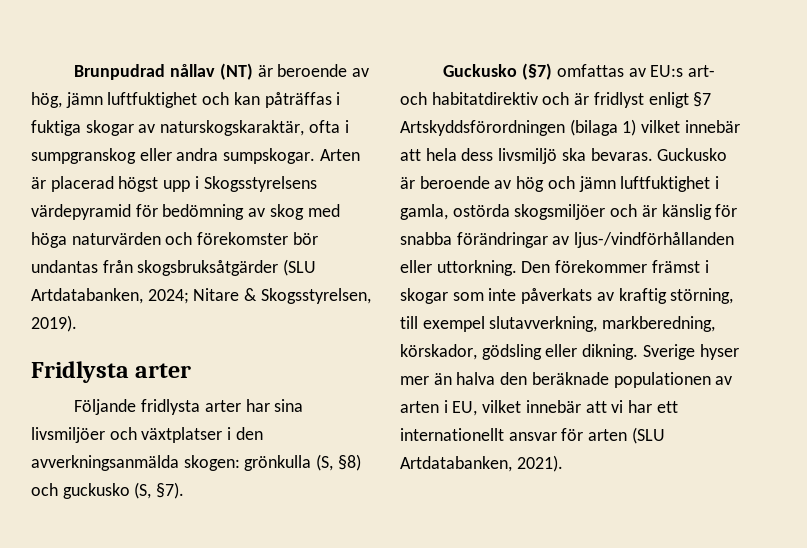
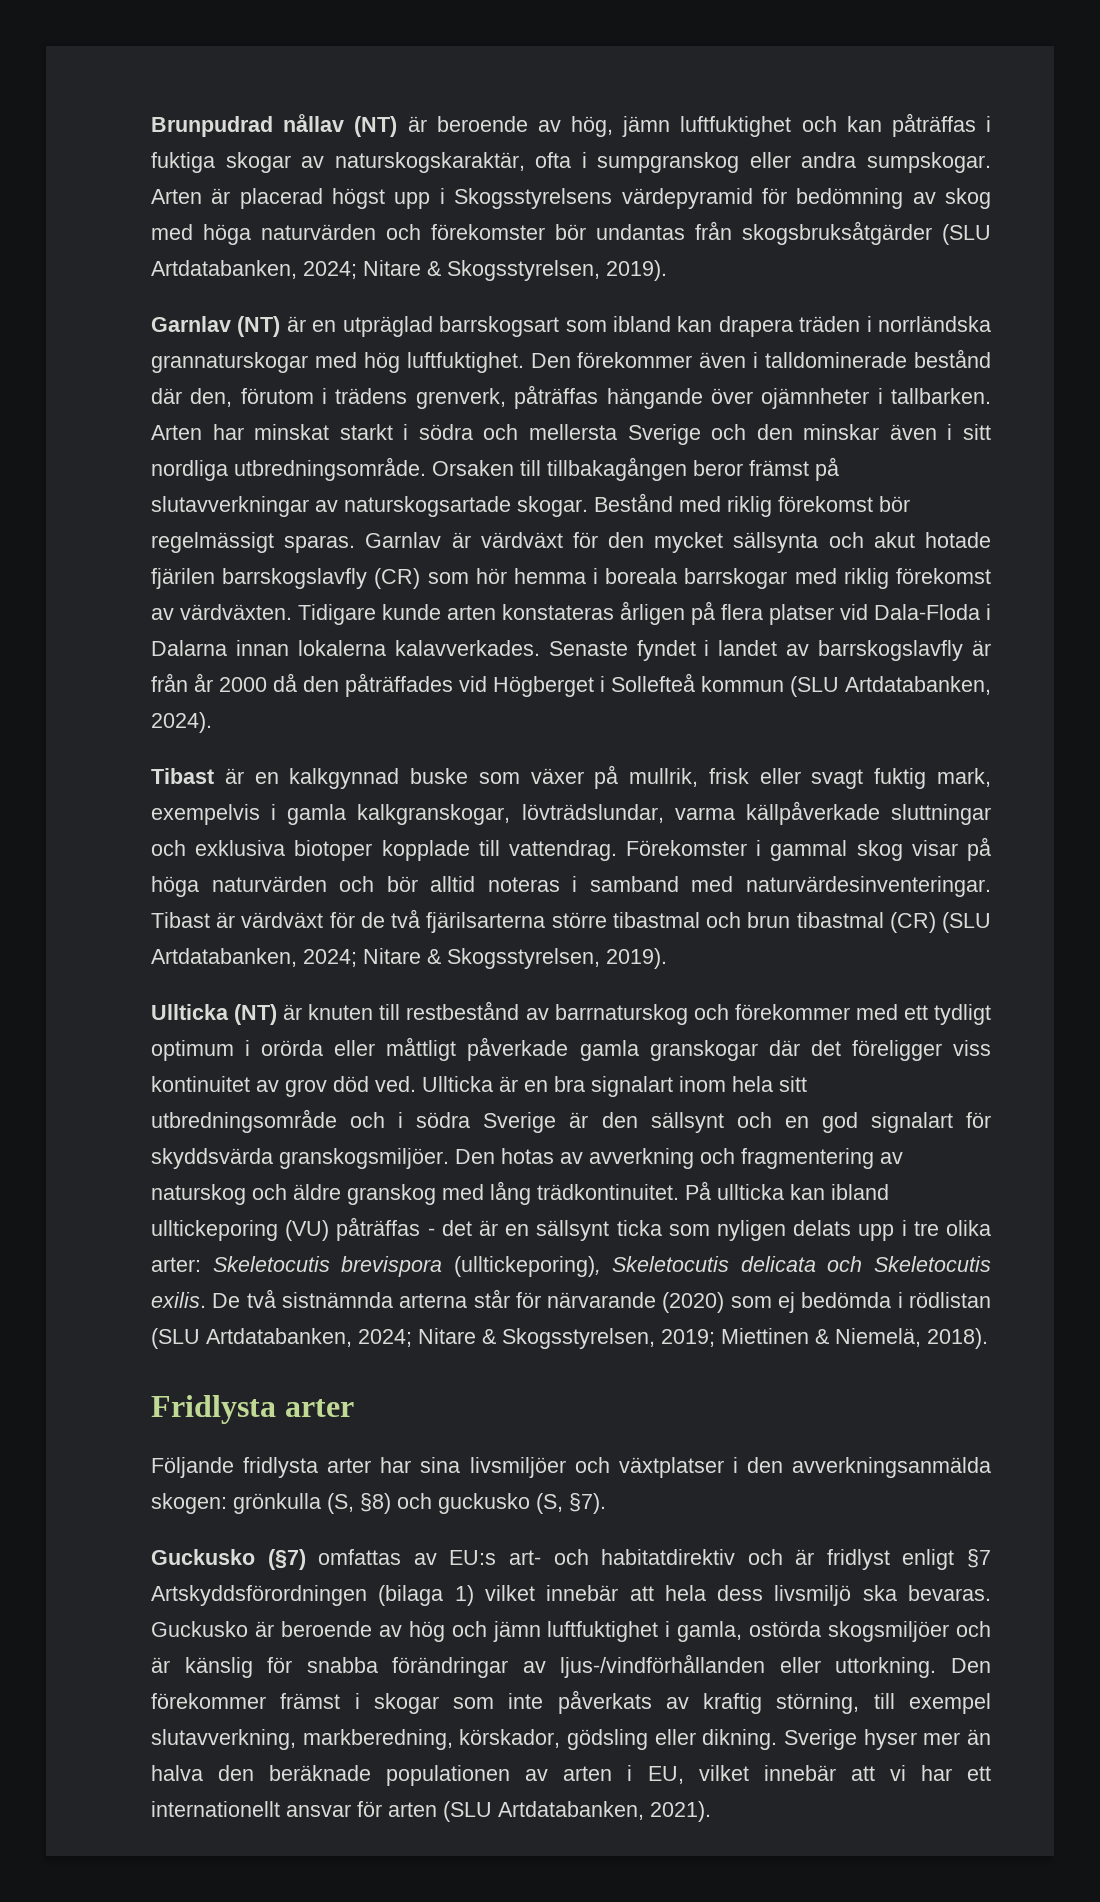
+ Garnlav (NT) är en utpräglad barrskogsart som ibland kan drapera träden i norrländska grannaturskogar med hög luftfuktighet. Den förekommer även i talldominerade bestånd där den, förutom i trädens grenverk, påträffas hängande över ojämnheter i tallbarken. Arten har minskat starkt i södra och mellersta Sverige och den minskar även i sitt nordliga utbredningsområde. Orsaken till tillbakagången beror främst på slutavverkningar av naturskogsartade skogar. Bestånd med riklig förekomst bör regelmässigt sparas. Garnlav är värdväxt för den mycket sällsynta och akut hotade fjärilen barrskogslavfly (CR) som hör hemma i boreala barrskogar med riklig förekomst av värdväxten. Tidigare kunde arten konstateras årligen på flera platser vid Dala-Floda i Dalarna innan lokalerna kalavverkades. Senaste fyndet i landet av barrskogslavfly är från år 2000 då den påträffades vid Högberget i Sollefteå kommun (SLU Artdatabanken, 2024).
+ Tibast är en kalkgynnad buske som växer på mullrik, frisk eller svagt fuktig mark, exempelvis i gamla kalkgranskogar, lövträdslundar, varma källpåverkade sluttningar och exklusiva biotoper kopplade till vattendrag. Förekomster i gammal skog visar på höga naturvärden och bör alltid noteras i samband med naturvärdesinventeringar. Tibast är värdväxt för de två fjärilsarterna större tibastmal och brun tibastmal (CR) (SLU Artdatabanken, 2024; Nitare & Skogsstyrelsen, 2019).
+ Ullticka (NT) är knuten till restbestånd av barrnaturskog och förekommer med ett tydligt optimum i orörda eller måttligt påverkade gamla granskogar där det föreligger viss kontinuitet av grov död ved. Ullticka är en bra signalart inom hela sitt utbredningsområde och i södra Sverige är den sällsynt och en god signalart för skyddsvärda granskogsmiljöer. Den hotas av avverkning och fragmentering av naturskog och äldre granskog med lång trädkontinuitet. På ullticka kan ibland ulltickeporing (VU) påträffas - det är en sällsynt ticka som nyligen delats upp i tre olika arter: Skeletocutis brevispora (ulltickeporing), Skeletocutis delicata och Skeletocutis exilis. De två sistnämnda arterna står för närvarande (2020) som ej bedömda i rödlistan (SLU Artdatabanken, 2024; Nitare & Skogsstyrelsen, 2019; Miettinen & Niemelä, 2018).

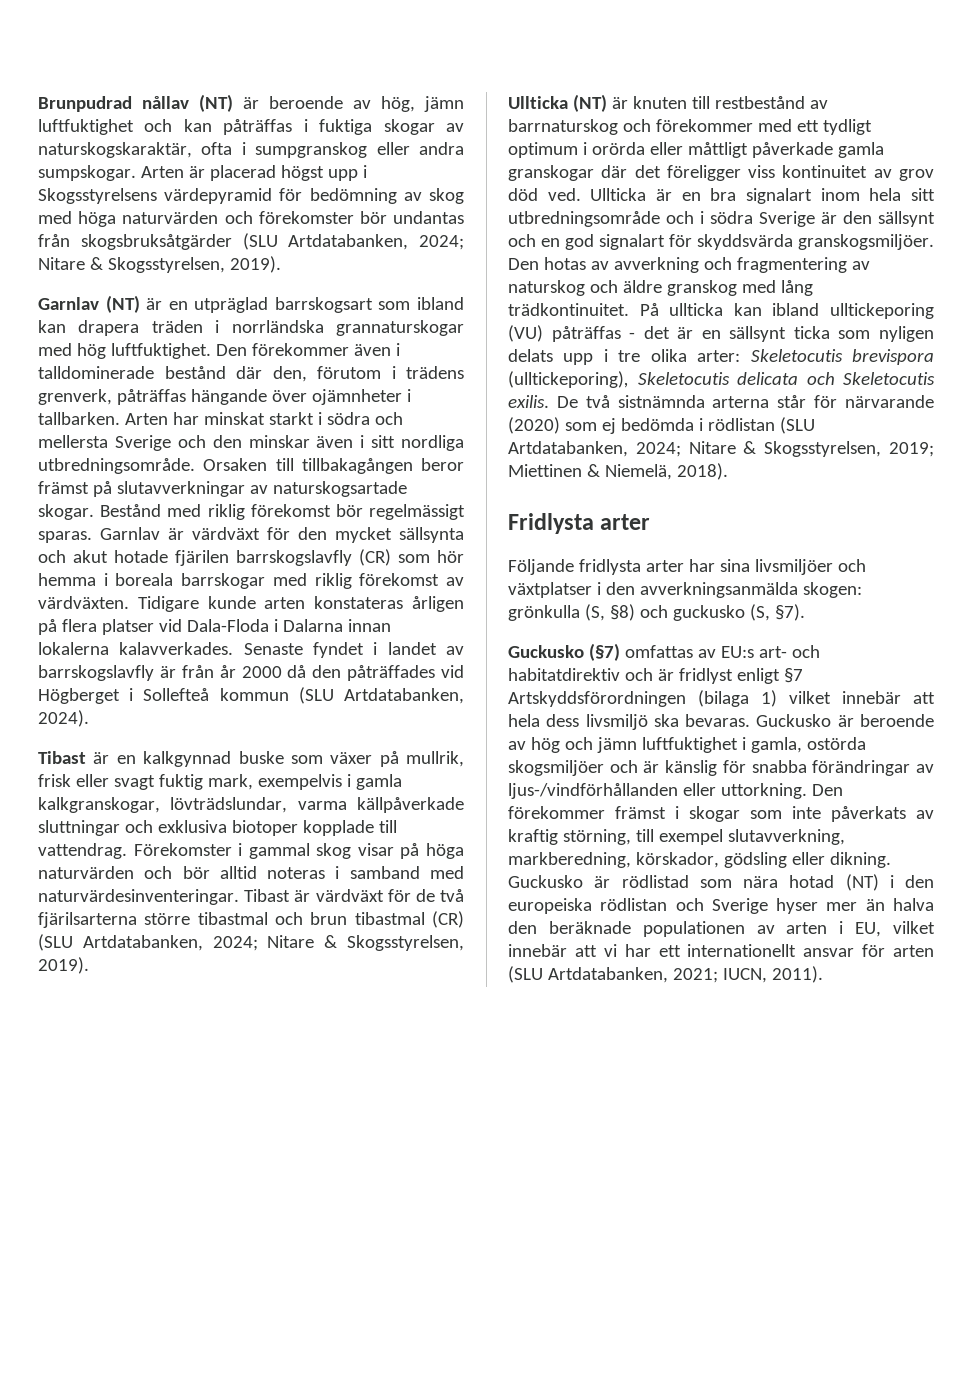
- Sverige hyser mer än halva den beräknade populationen av arten i EU, vilket innebär att vi har ett internationellt ansvar för arten (SLU Artdatabanken, 2021).
+ Guckusko är rödlistad som nära hotad (NT) i den europeiska rödlistan och Sverige hyser mer än halva den beräknade populationen av arten i EU, vilket innebär att vi har ett internationellt ansvar för arten (SLU Artdatabanken, 2021; IUCN, 2011).

